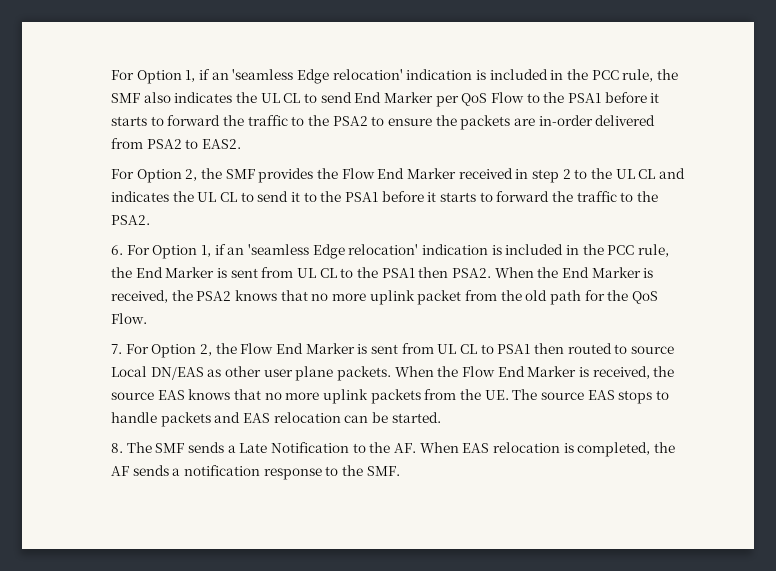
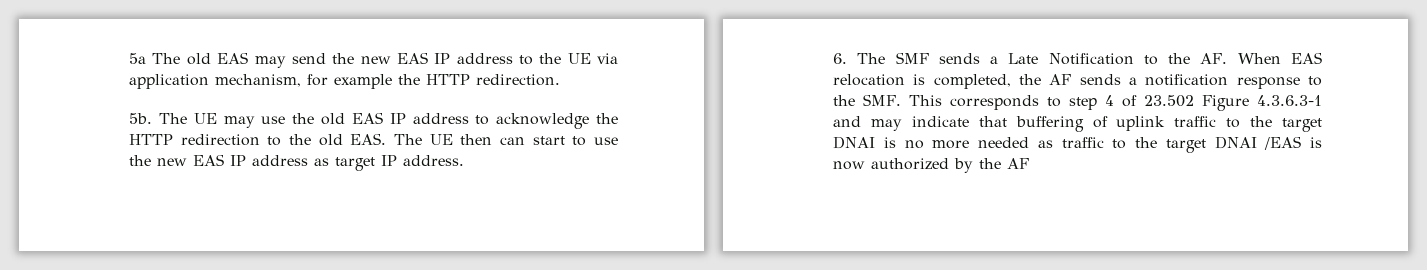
- For Option 1, if an 'seamless Edge relocation' indication is included in the PCC rule, the SMF also indicates the UL CL to send End Marker per QoS Flow to the PSA1 before it starts to forward the traffic to the PSA2 to ensure the packets are in-order delivered from PSA2 to EAS2.
- For Option 2, the SMF provides the Flow End Marker received in step 2 to the UL CL and indicates the UL CL to send it to the PSA1 before it starts to forward the traffic to the PSA2.
- 6. For Option 1, if an 'seamless Edge relocation' indication is included in the PCC rule, the End Marker is sent from UL CL to the PSA1 then PSA2. When the End Marker is received, the PSA2 knows that no more uplink packet from the old path for the QoS Flow.
- 7. For Option 2, the Flow End Marker is sent from UL CL to PSA1 then routed to source Local DN/EAS as other user plane packets. When the Flow End Marker is received, the source EAS knows that no more uplink packets from the UE. The source EAS stops to handle packets and EAS relocation can be started.
- 8. The SMF sends a Late Notification to the AF. When EAS relocation is completed, the AF sends a notification response to the SMF.
+ 5a The old EAS may send the new EAS IP address to the UE via application mechanism, for example the HTTP redirection.
+ 5b. The UE may use the old EAS IP address to acknowledge the HTTP redirection to the old EAS. The UE then can start to use the new EAS IP address as target IP address.
+ 6. The SMF sends a Late Notification to the AF. When EAS relocation is completed, the AF sends a notification response to the SMF. This corresponds to step 4 of 23.502 Figure 4.3.6.3-1 and may indicate that buffering of uplink traffic to the target DNAI is no more needed as traffic to the target DNAI /EAS is now authorized by the AF

